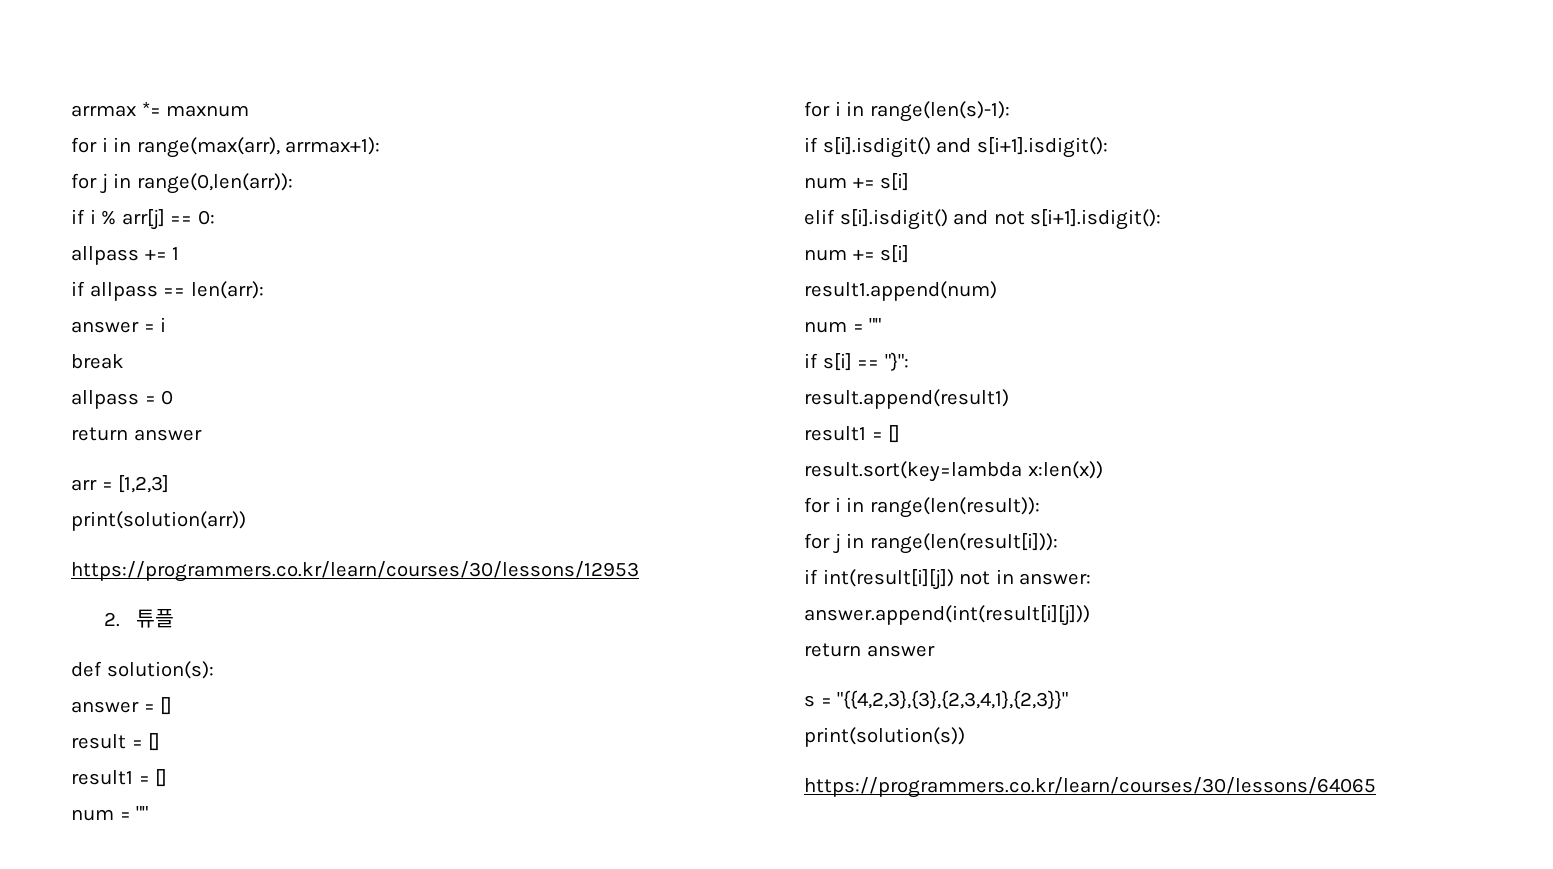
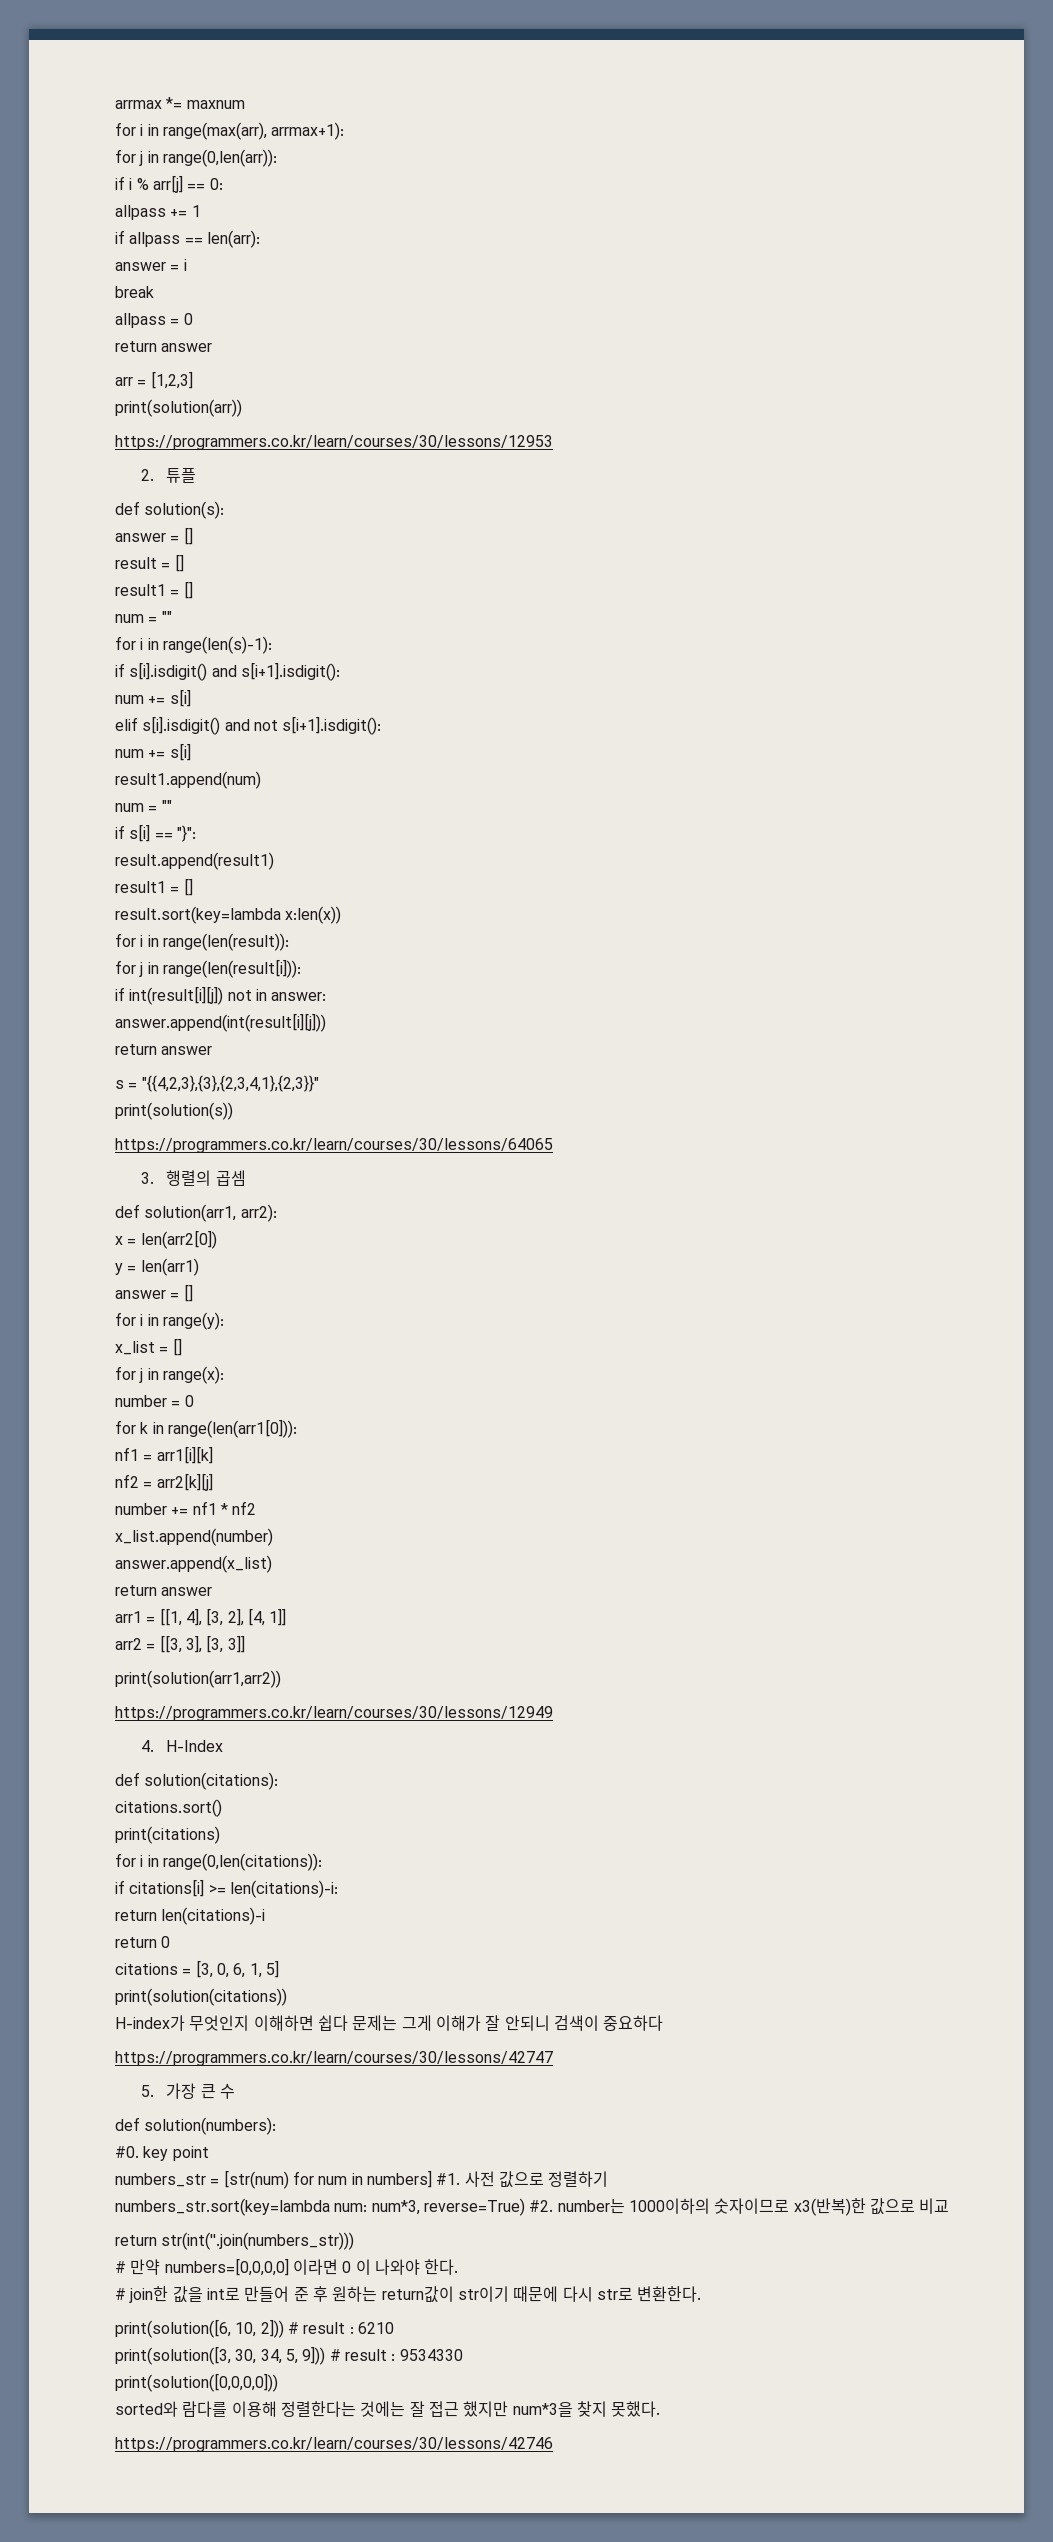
+ 3. 행렬의 곱셈
+ def solution(arr1, arr2):
+ x = len(arr2[0])
+ y = len(arr1)
+ answer = []
+ for i in range(y):
+ x_list = []
+ for j in range(x):
+ number = 0
+ for k in range(len(arr1[0])):
+ nf1 = arr1[i][k]
+ nf2 = arr2[k][j]
+ number += nf1 * nf2
+ x_list.append(number)
+ answer.append(x_list)
+ return answer
+ arr1 = [[1, 4], [3, 2], [4, 1]]
+ arr2 = [[3, 3], [3, 3]]
+ print(solution(arr1,arr2))
+ https://programmers.co.kr/learn/courses/30/lessons/12949
+ 4. H-Index
+ def solution(citations):
+ citations.sort()
+ print(citations)
+ for i in range(0,len(citations)):
+ if citations[i] >= len(citations)-i:
+ return len(citations)-i
+ return 0
+ citations = [3, 0, 6, 1, 5]
+ print(solution(citations))
+ H-index가 무엇인지 이해하면 쉽다 문제는 그게 이해가 잘 안되니 검색이 중요하다
+ https://programmers.co.kr/learn/courses/30/lessons/42747
+ 5. 가장 큰 수
+ def solution(numbers):
+ #0. key point
+ numbers_str = [str(num) for num in numbers] #1. 사전 값으로 정렬하기
+ numbers_str.sort(key=lambda num: num*3, reverse=True) #2. number는 1000이하의 숫자이므로 x3(반복)한 값으로 비교
+ return str(int(''.join(numbers_str)))
+ # 만약 numbers=[0,0,0,0] 이라면 0 이 나와야 한다.
+ # join한 값을 int로 만들어 준 후 원하는 return값이 str이기 때문에 다시 str로 변환한다.
+ print(solution([6, 10, 2])) # result : 6210
+ print(solution([3, 30, 34, 5, 9])) # result : 9534330
+ print(solution([0,0,0,0]))
+ sorted와 람다를 이용해 정렬한다는 것에는 잘 접근 했지만 num*3을 찾지 못했다.
+ https://programmers.co.kr/learn/courses/30/lessons/42746

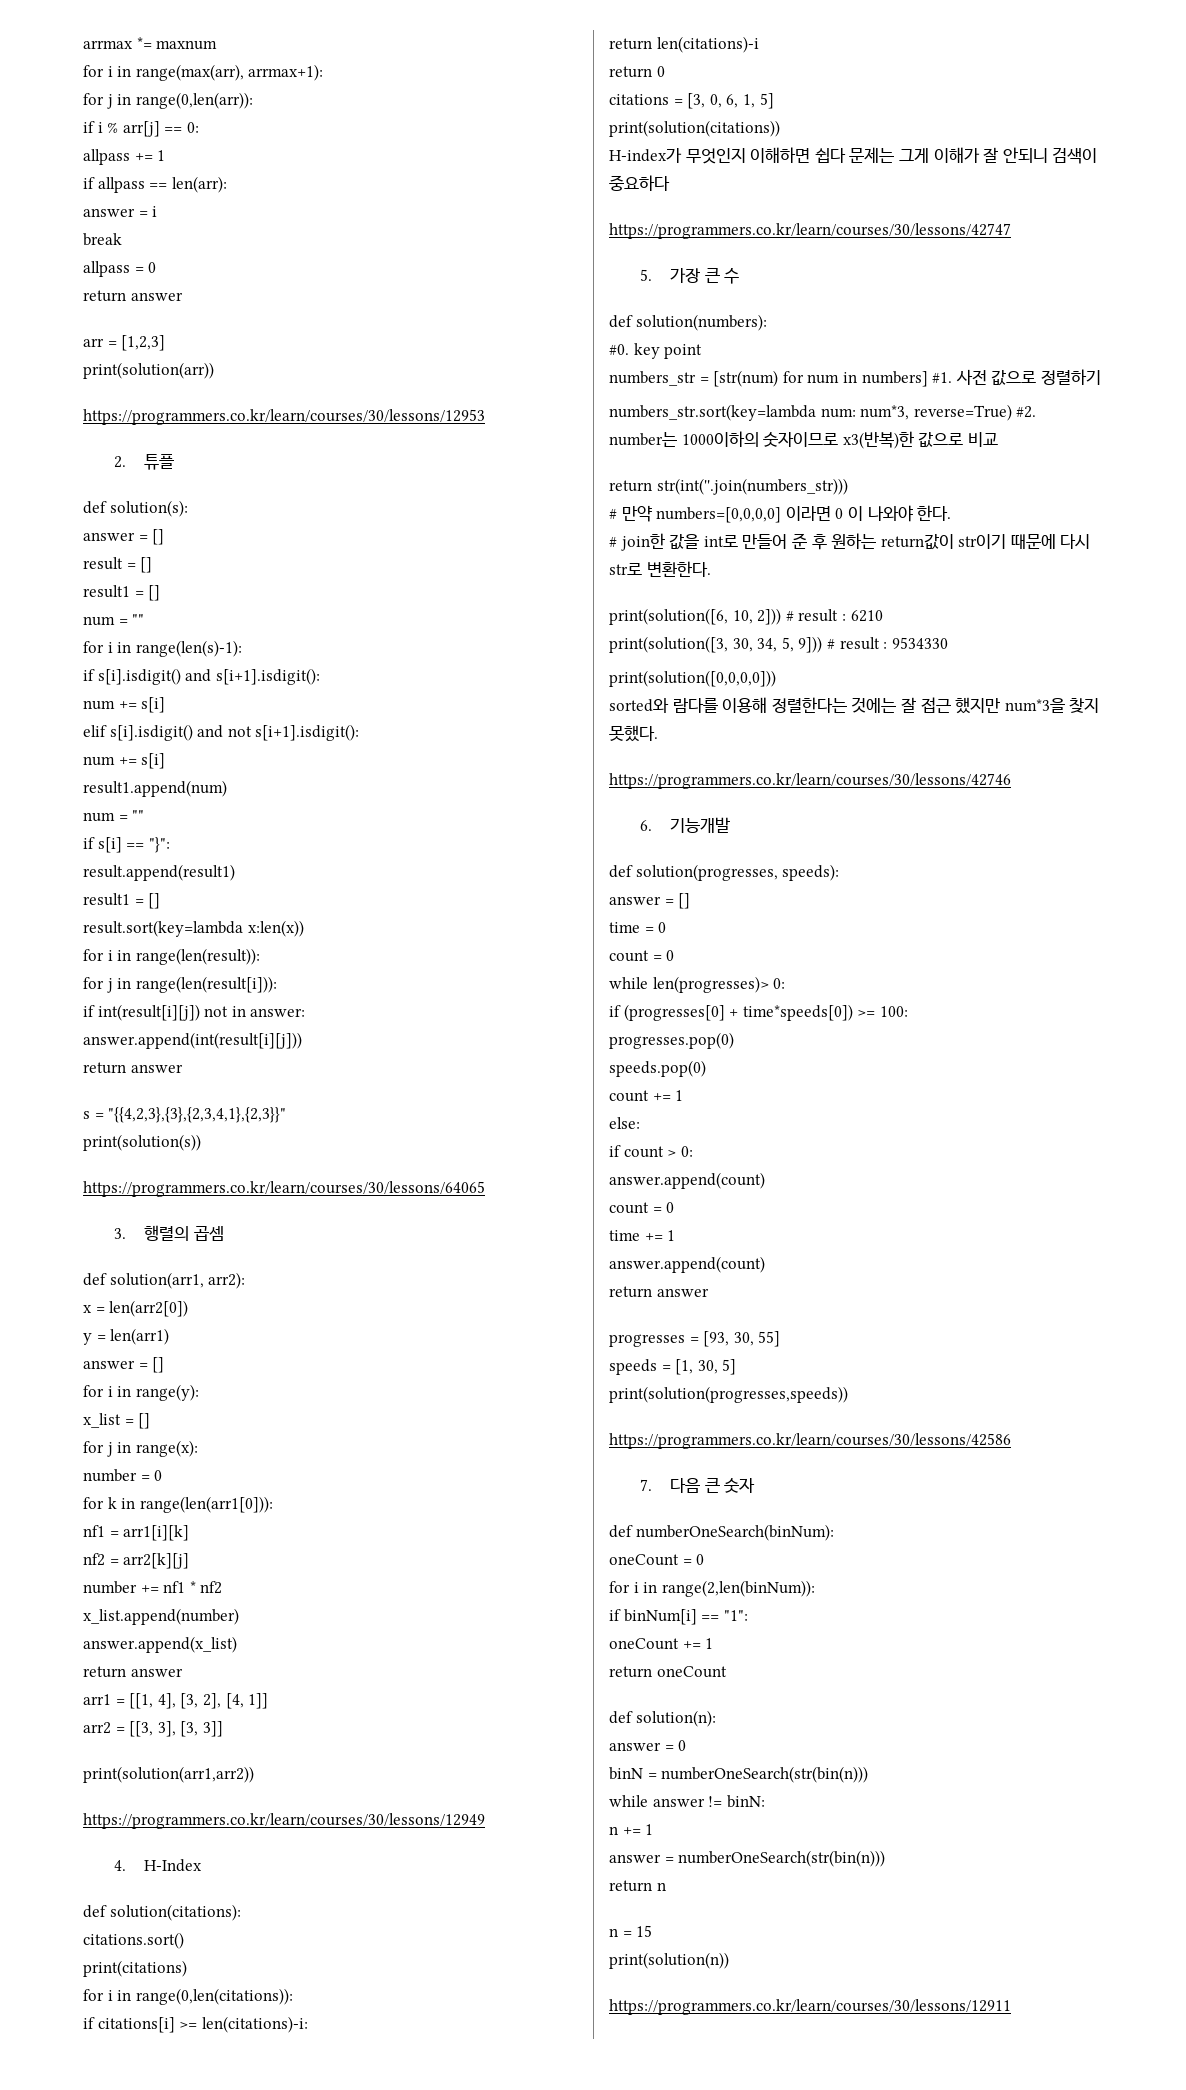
+ 6. 기능개발
+ def solution(progresses, speeds):
+ answer = []
+ time = 0
+ count = 0
+ while len(progresses)> 0:
+ if (progresses[0] + time*speeds[0]) >= 100:
+ progresses.pop(0)
+ speeds.pop(0)
+ count += 1
+ else:
+ if count > 0:
+ answer.append(count)
+ count = 0
+ time += 1
+ answer.append(count)
+ return answer
+ progresses = [93, 30, 55]
+ speeds = [1, 30, 5]
+ print(solution(progresses,speeds))
+ https://programmers.co.kr/learn/courses/30/lessons/42586
+ 7. 다음 큰 숫자
+ def numberOneSearch(binNum):
+ oneCount = 0
+ for i in range(2,len(binNum)):
+ if binNum[i] == "1":
+ oneCount += 1
+ return oneCount
+ def solution(n):
+ answer = 0
+ binN = numberOneSearch(str(bin(n)))
+ while answer != binN:
+ n += 1
+ answer = numberOneSearch(str(bin(n)))
+ return n
+ n = 15
+ print(solution(n))
+ https://programmers.co.kr/learn/courses/30/lessons/12911

